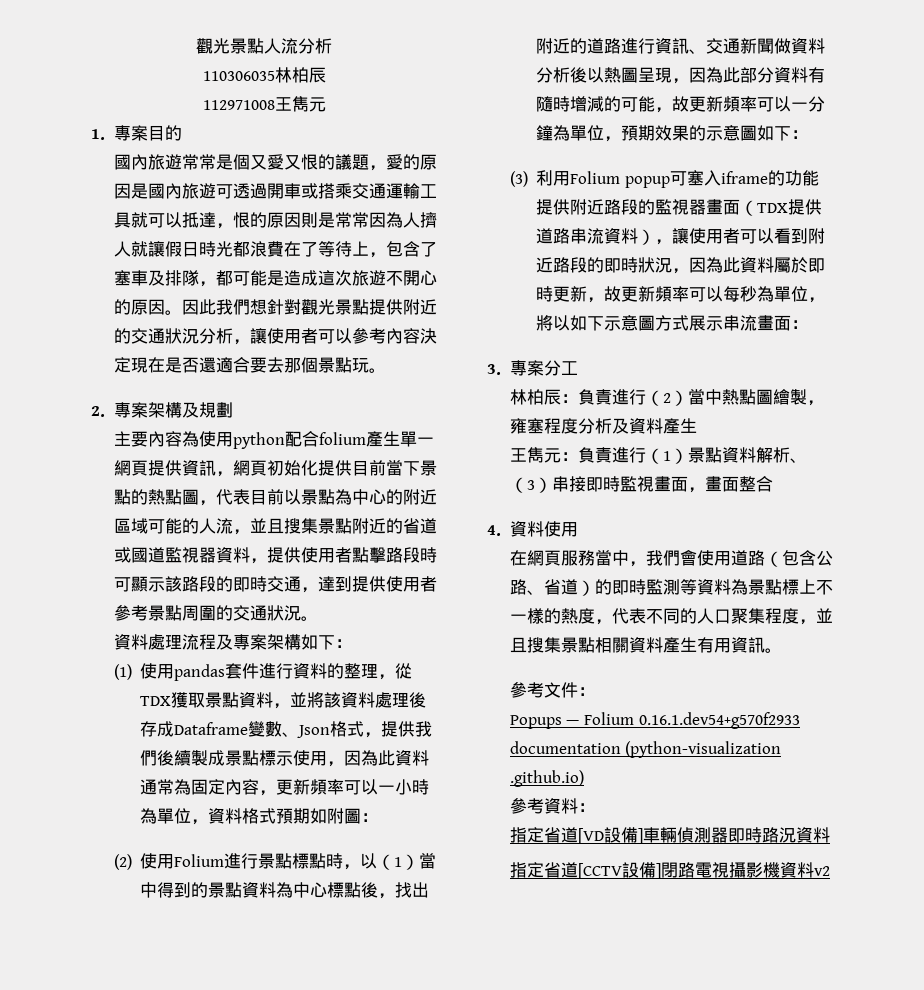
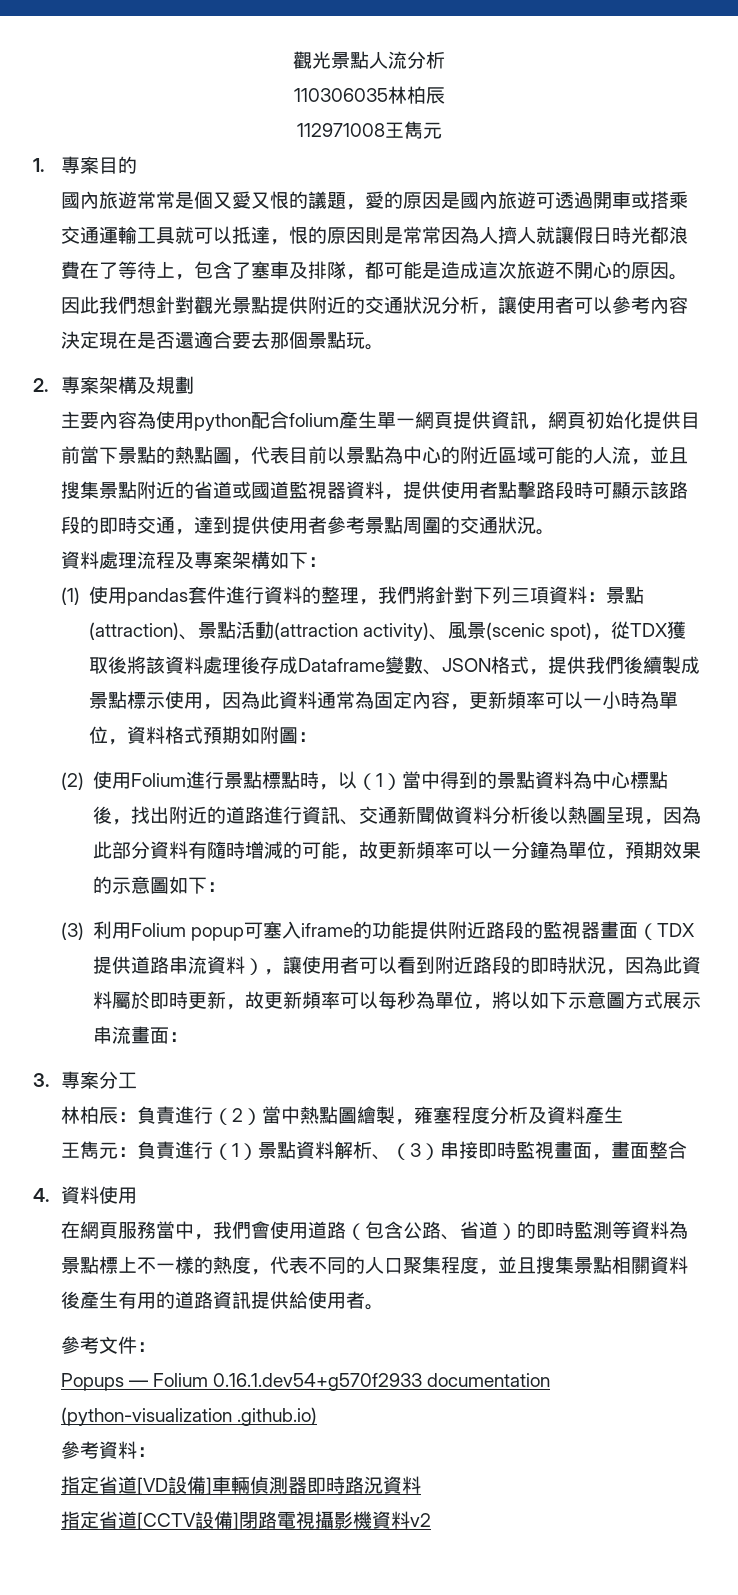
- (1)使用pandas套件進行資料的整理，從TDX獲取景點資料，並將該資料處理後存成Dataframe變數、Json格式，提供我們後續製成景點標示使用，因為此資料通常為固定內容，更新頻率可以一小時為單位，資料格式預期如附圖：
+ (1)使用pandas套件進行資料的整理，我們將針對下列三項資料：景點(attraction)、景點活動(attraction activity)、風景(scenic spot)，從TDX獲取後將該資料處理後存成Dataframe變數、JSON格式，提供我們後續製成景點標示使用，因為此資料通常為固定內容，更新頻率可以一小時為單位，資料格式預期如附圖：
- 在網頁服務當中，我們會使用道路（包含公路、省道）的即時監測等資料為景點標上不一樣的熱度，代表不同的人口聚集程度，並且搜集景點相關資料產生有用資訊。
+ 在網頁服務當中，我們會使用道路（包含公路、省道）的即時監測等資料為景點標上不一樣的熱度，代表不同的人口聚集程度，並且搜集景點相關資料後產生有用的道路資訊提供給使用者。

